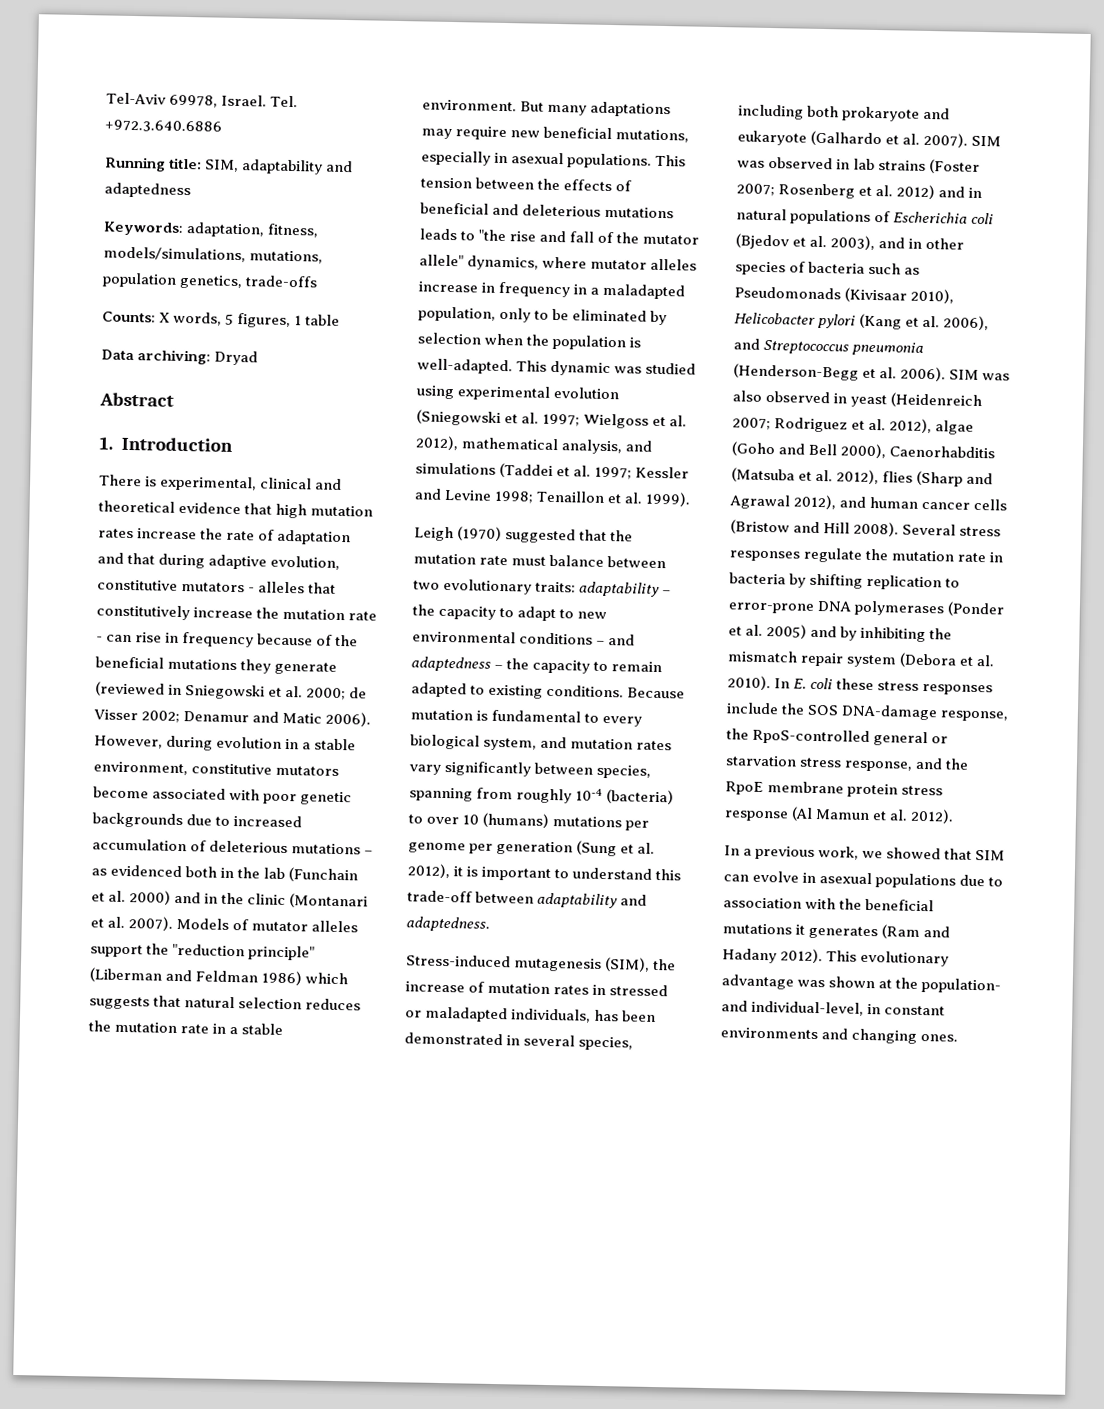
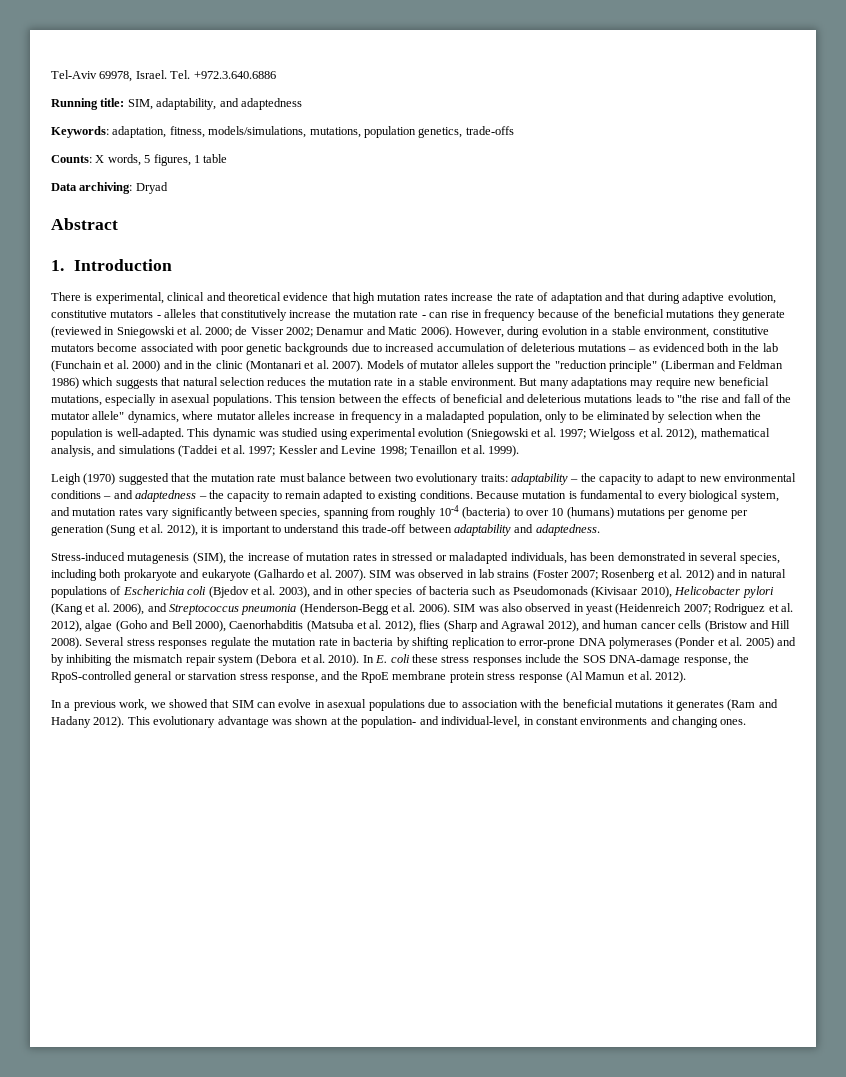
- Running title: SIM, adaptability and adaptedness
+ Running title: SIM, adaptability, and adaptedness

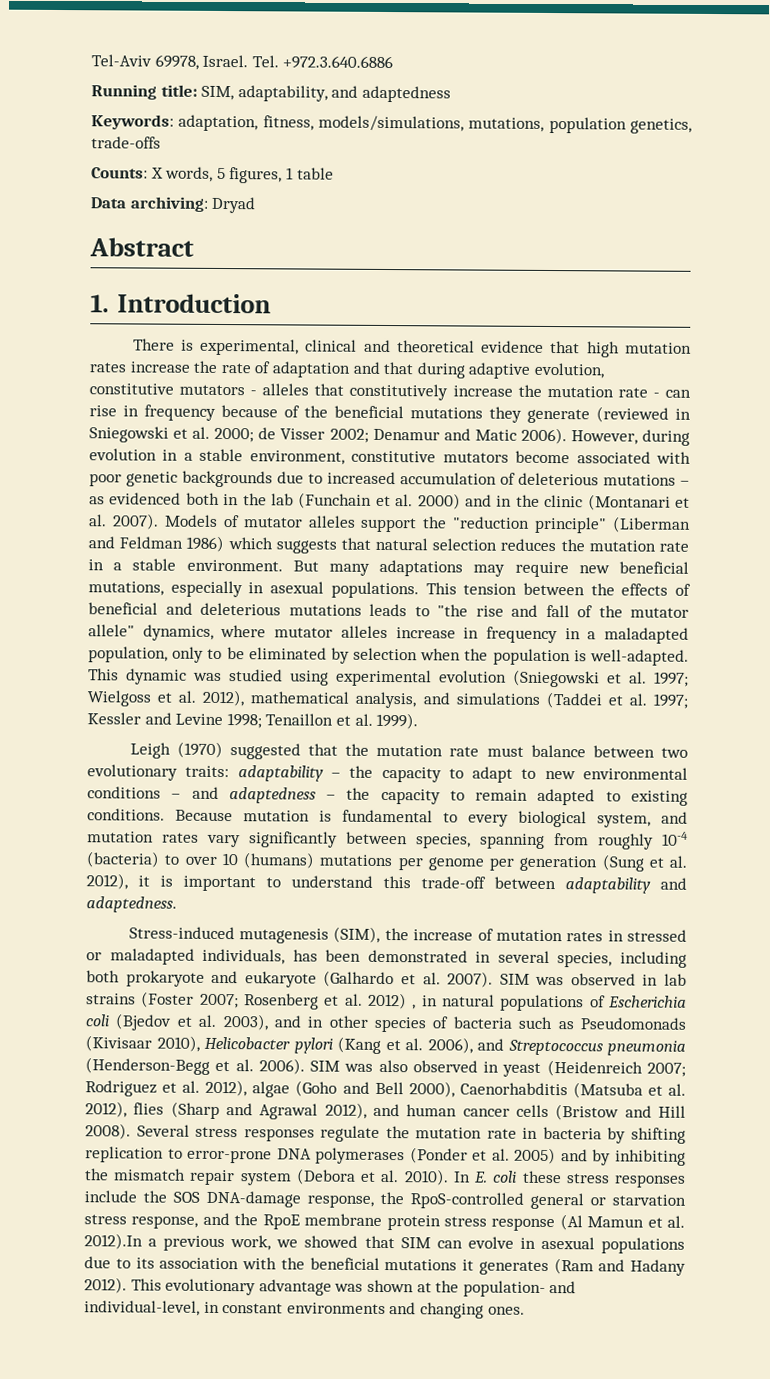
- SIM was observed in lab strains (Foster 2007; Rosenberg et al. 2012) and in natural populations of Escherichia coli (Bjedov et al. 2003), and in other species of bacteria such as Pseudomonads (Kivisaar 2010), Helicobacter pylori (Kang et al. 2006), and Streptococcus pneumonia (Henderson-Begg et al. 2006).
+ SIM was observed in lab strains (Foster 2007; Rosenberg et al. 2012) , in natural populations of Escherichia coli (Bjedov et al. 2003), and in other species of bacteria such as Pseudomonads (Kivisaar 2010), Helicobacter pylori (Kang et al. 2006), and Streptococcus pneumonia (Henderson-Begg et al. 2006).
- In E. coli these stress responses include the SOS DNA-damage response, the RpoS-controlled general or starvation stress response, and the RpoE membrane protein stress response (Al Mamun et al. 2012).
- In a previous work, we showed that SIM can evolve in asexual populations due to association with the beneficial mutations it generates (Ram and Hadany 2012).
+ In E. coli these stress responses include the SOS DNA-damage response, the RpoS-controlled general or starvation stress response, and the RpoE membrane protein stress response (Al Mamun et al. 2012).In a previous work, we showed that SIM can evolve in asexual populations due to its association with the beneficial mutations it generates (Ram and Hadany 2012).

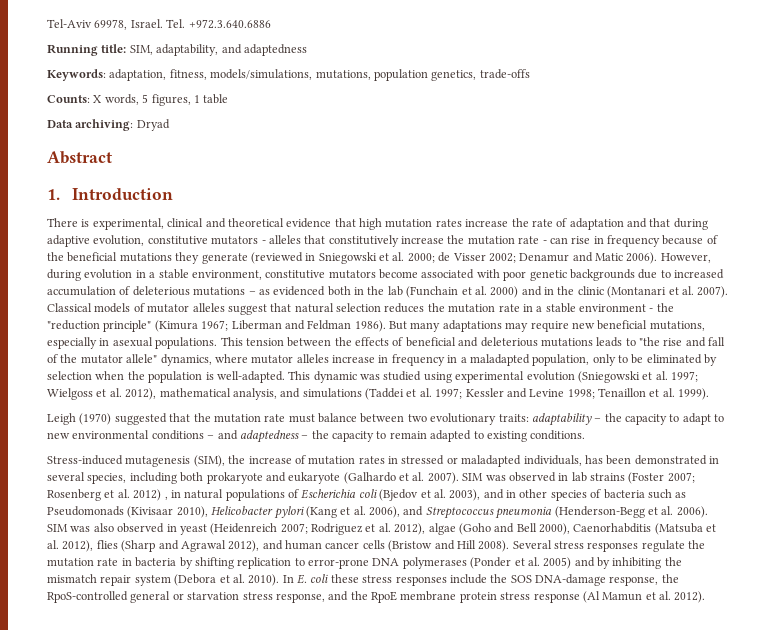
- Models of mutator alleles support the "reduction principle" (Liberman and Feldman 1986) which suggests that natural selection reduces the mutation rate in a stable environment.
+ Classical models of mutator alleles suggest that natural selection reduces the mutation rate in a stable environment - the "reduction principle" (Kimura 1967; Liberman and Feldman 1986).
- Because mutation is fundamental to every biological system, and mutation rates vary significantly between species, spanning from roughly 10-4 (bacteria) to over 10 (humans) mutations per genome per generation (Sung et al. 2012), it is important to understand this trade-off between adaptability and adaptedness.
- In E. coli these stress responses include the SOS DNA-damage response, the RpoS-controlled general or starvation stress response, and the RpoE membrane protein stress response (Al Mamun et al. 2012).In a previous work, we showed that SIM can evolve in asexual populations due to its association with the beneficial mutations it generates (Ram and Hadany 2012). This evolutionary advantage was shown at the population- and individual-level, in constant environments and changing ones.
+ In E. coli these stress responses include the SOS DNA-damage response, the RpoS-controlled general or starvation stress response, and the RpoE membrane protein stress response (Al Mamun et al. 2012).

